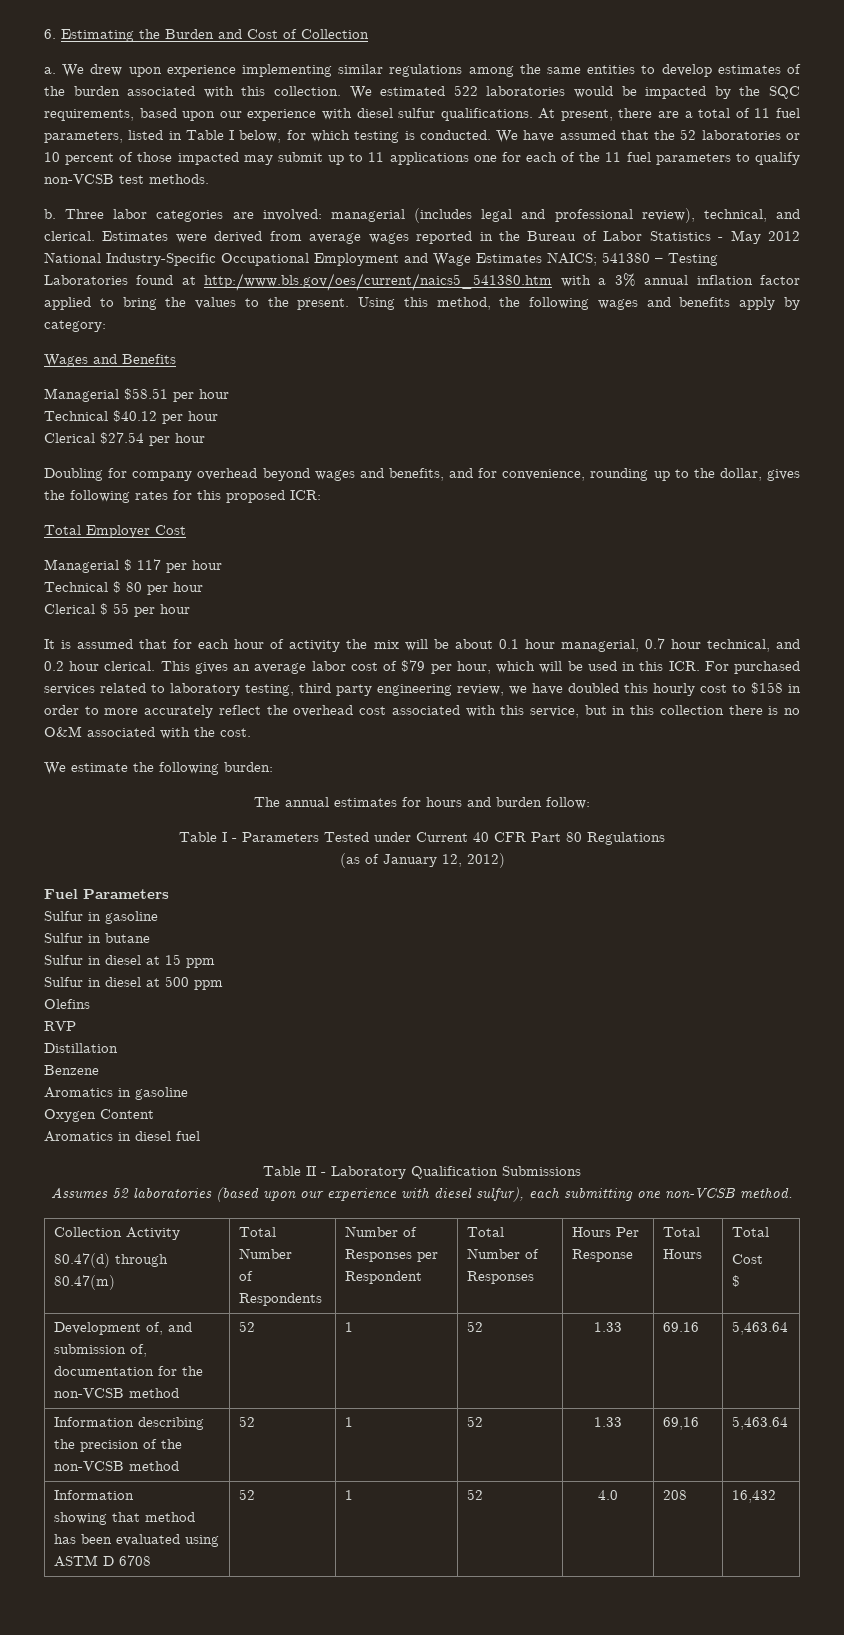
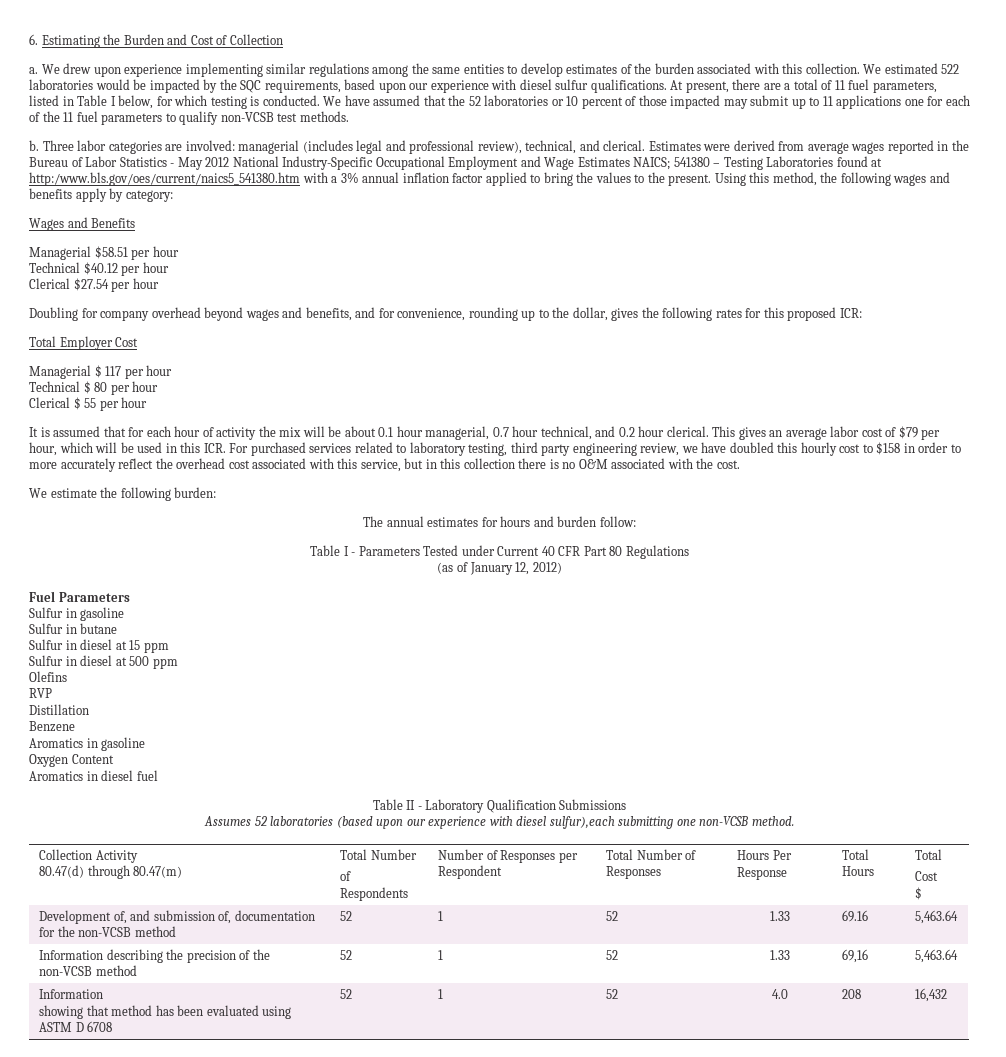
- Assumes 52 laboratories (based upon our experience with diesel sulfur), each submitting one non-VCSB method.
+ Assumes 52 laboratories (based upon our experience with diesel sulfur),each submitting one non-VCSB method.

